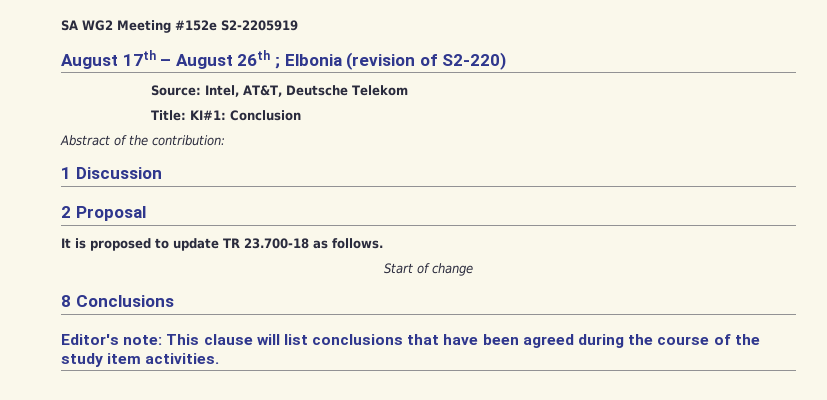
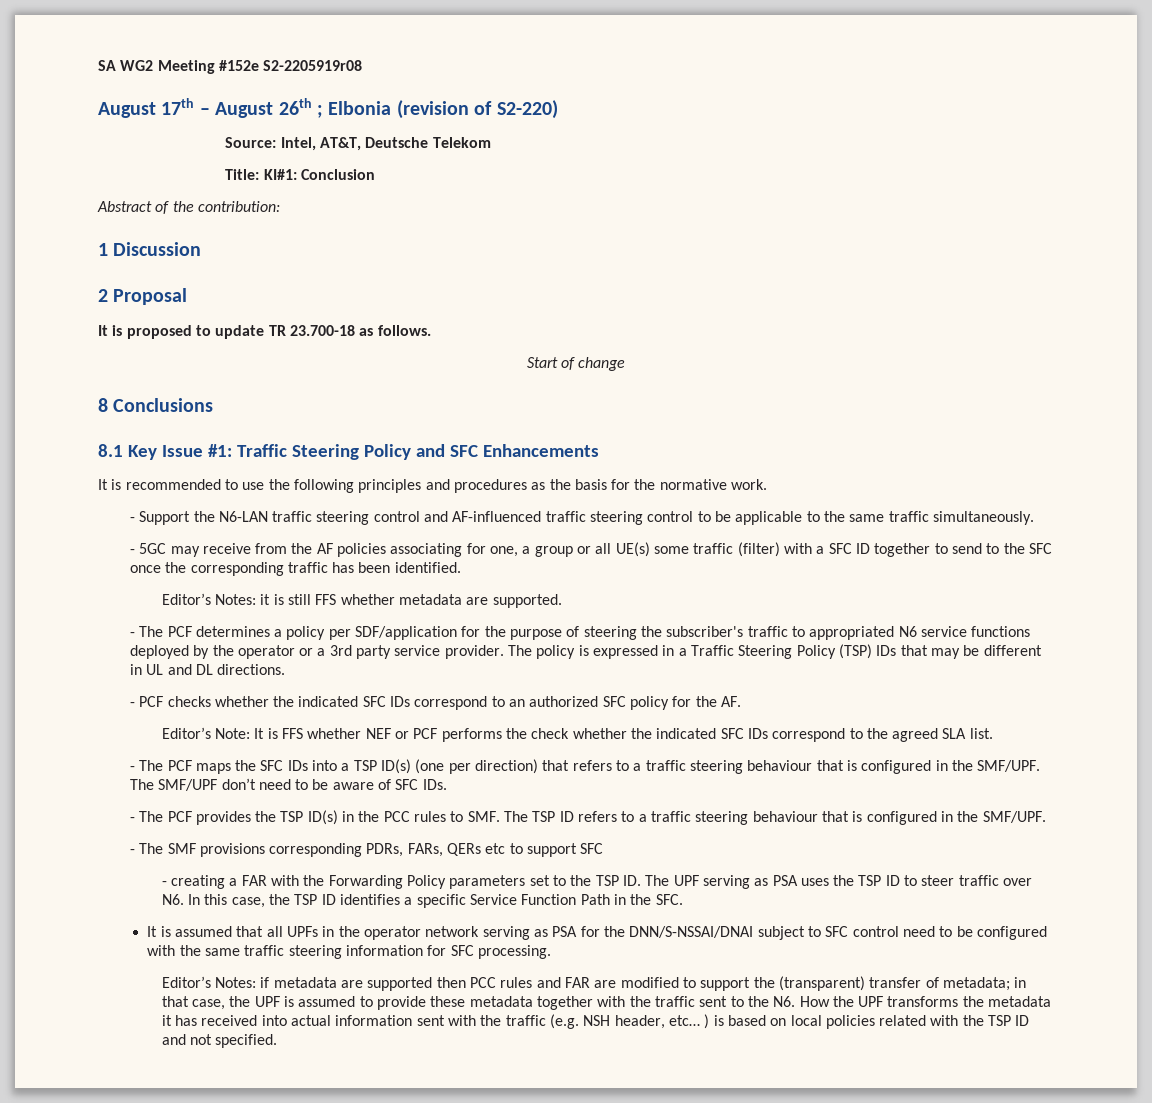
- SA WG2 Meeting #152e S2-2205919
+ SA WG2 Meeting #152e S2-2205919r08
- Editor's note: This clause will list conclusions that have been agreed during the course of the study item activities.
+ 8.1 Key Issue #1: Traffic Steering Policy and SFC Enhancements
+ It is recommended to use the following principles and procedures as the basis for the normative work.
+ - Support the N6-LAN traffic steering control and AF-influenced traffic steering control to be applicable to the same traffic simultaneously.
+ - 5GC may receive from the AF policies associating for one, a group or all UE(s) some traffic (filter) with a SFC ID together to send to the SFC once the corresponding traffic has been identified.
+ Editor’s Notes: it is still FFS whether metadata are supported.
+ - The PCF determines a policy per SDF/application for the purpose of steering the subscriber's traffic to appropriated N6 service functions deployed by the operator or a 3rd party service provider. The policy is expressed in a Traffic Steering Policy (TSP) IDs that may be different in UL and DL directions.
+ - PCF checks whether the indicated SFC IDs correspond to an authorized SFC policy for the AF.
+ Editor’s Note: It is FFS whether NEF or PCF performs the check whether the indicated SFC IDs correspond to the agreed SLA list.
+ - The PCF maps the SFC IDs into a TSP ID(s) (one per direction) that refers to a traffic steering behaviour that is configured in the SMF/UPF. The SMF/UPF don’t need to be aware of SFC IDs.
+ - The PCF provides the TSP ID(s) in the PCC rules to SMF. The TSP ID refers to a traffic steering behaviour that is configured in the SMF/UPF.
+ - The SMF provisions corresponding PDRs, FARs, QERs etc to support SFC
+ - creating a FAR with the Forwarding Policy parameters set to the TSP ID. The UPF serving as PSA uses the TSP ID to steer traffic over N6. In this case, the TSP ID identifies a specific Service Function Path in the SFC.
+ It is assumed that all UPFs in the operator network serving as PSA for the DNN/S-NSSAI/DNAI subject to SFC control need to be configured with the same traffic steering information for SFC processing.
+ Editor’s Notes: if metadata are supported then PCC rules and FAR are modified to support the (transparent) transfer of metadata; in that case, the UPF is assumed to provide these metadata together with the traffic sent to the N6. How the UPF transforms the metadata it has received into actual information sent with the traffic (e.g. NSH header, etc… ) is based on local policies related with the TSP ID and not specified.

